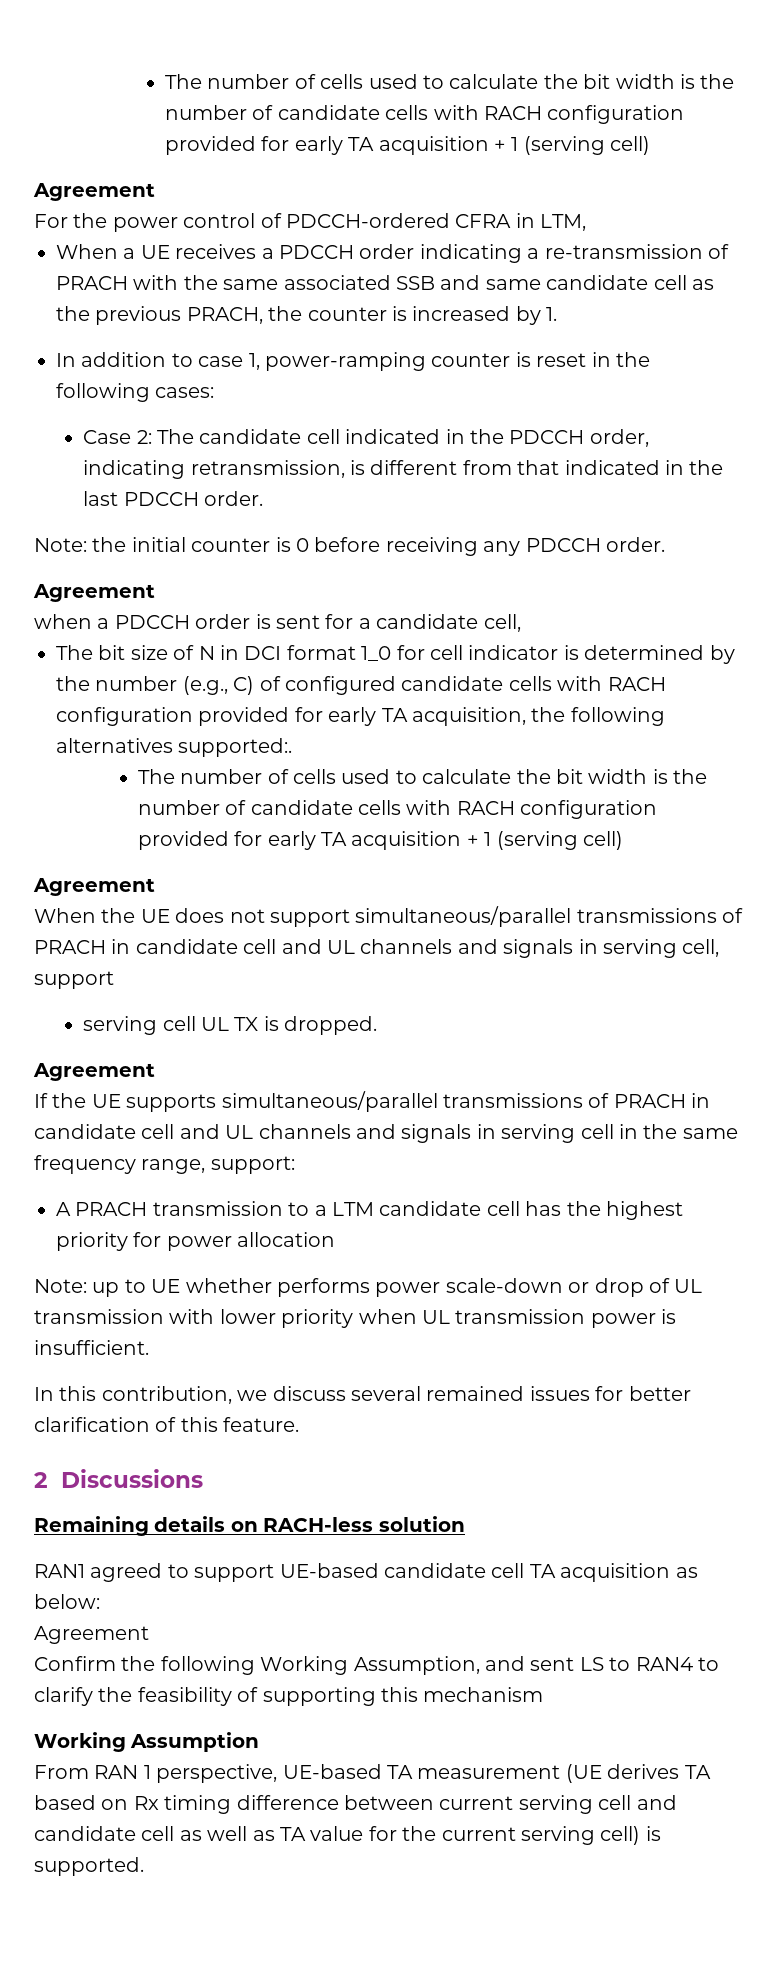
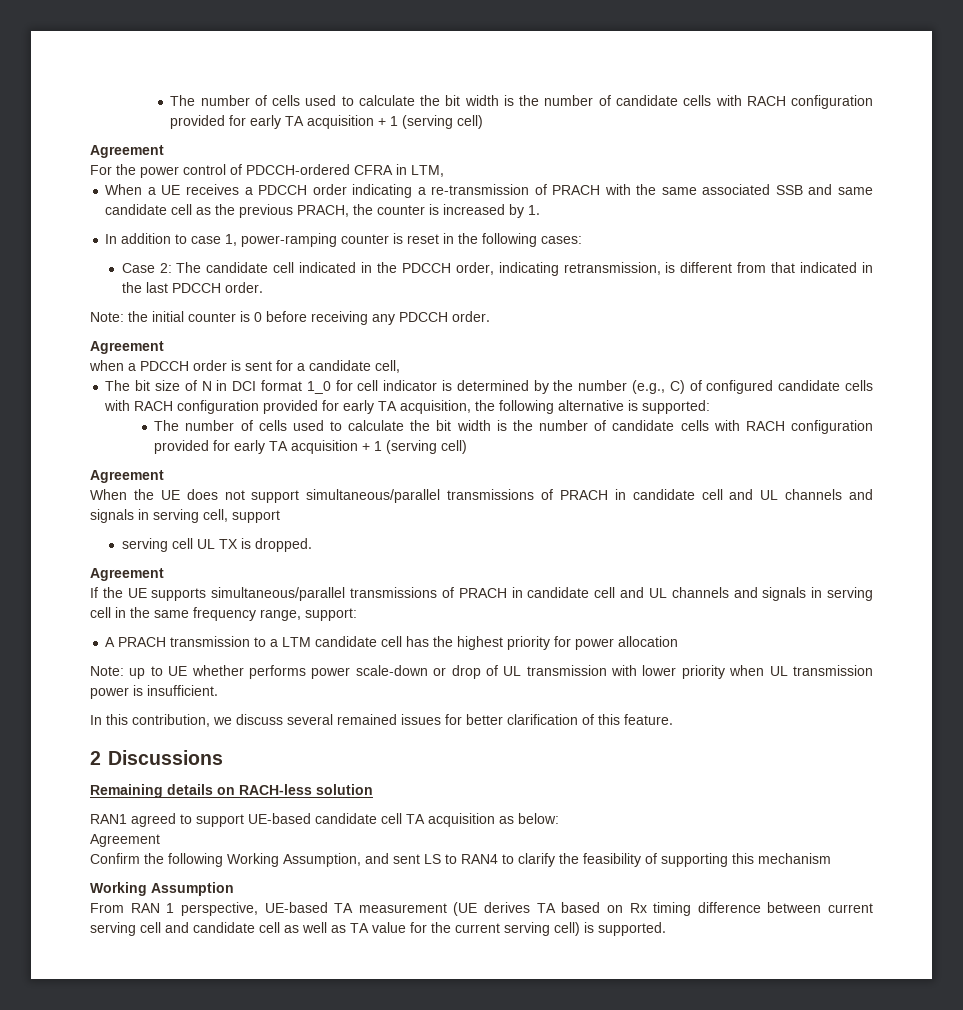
- The bit size of N in DCI format 1_0 for cell indicator is determined by the number (e.g., C) of configured candidate cells with RACH configuration provided for early TA acquisition, the following alternatives supported:.
+ The bit size of N in DCI format 1_0 for cell indicator is determined by the number (e.g., C) of configured candidate cells with RACH configuration provided for early TA acquisition, the following alternative is supported:

